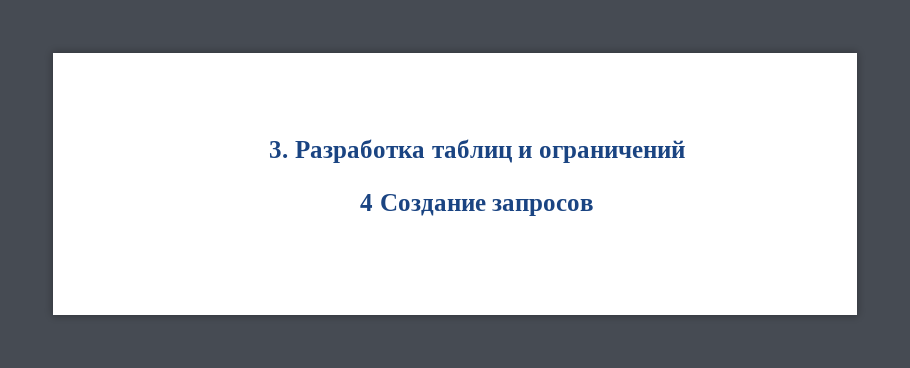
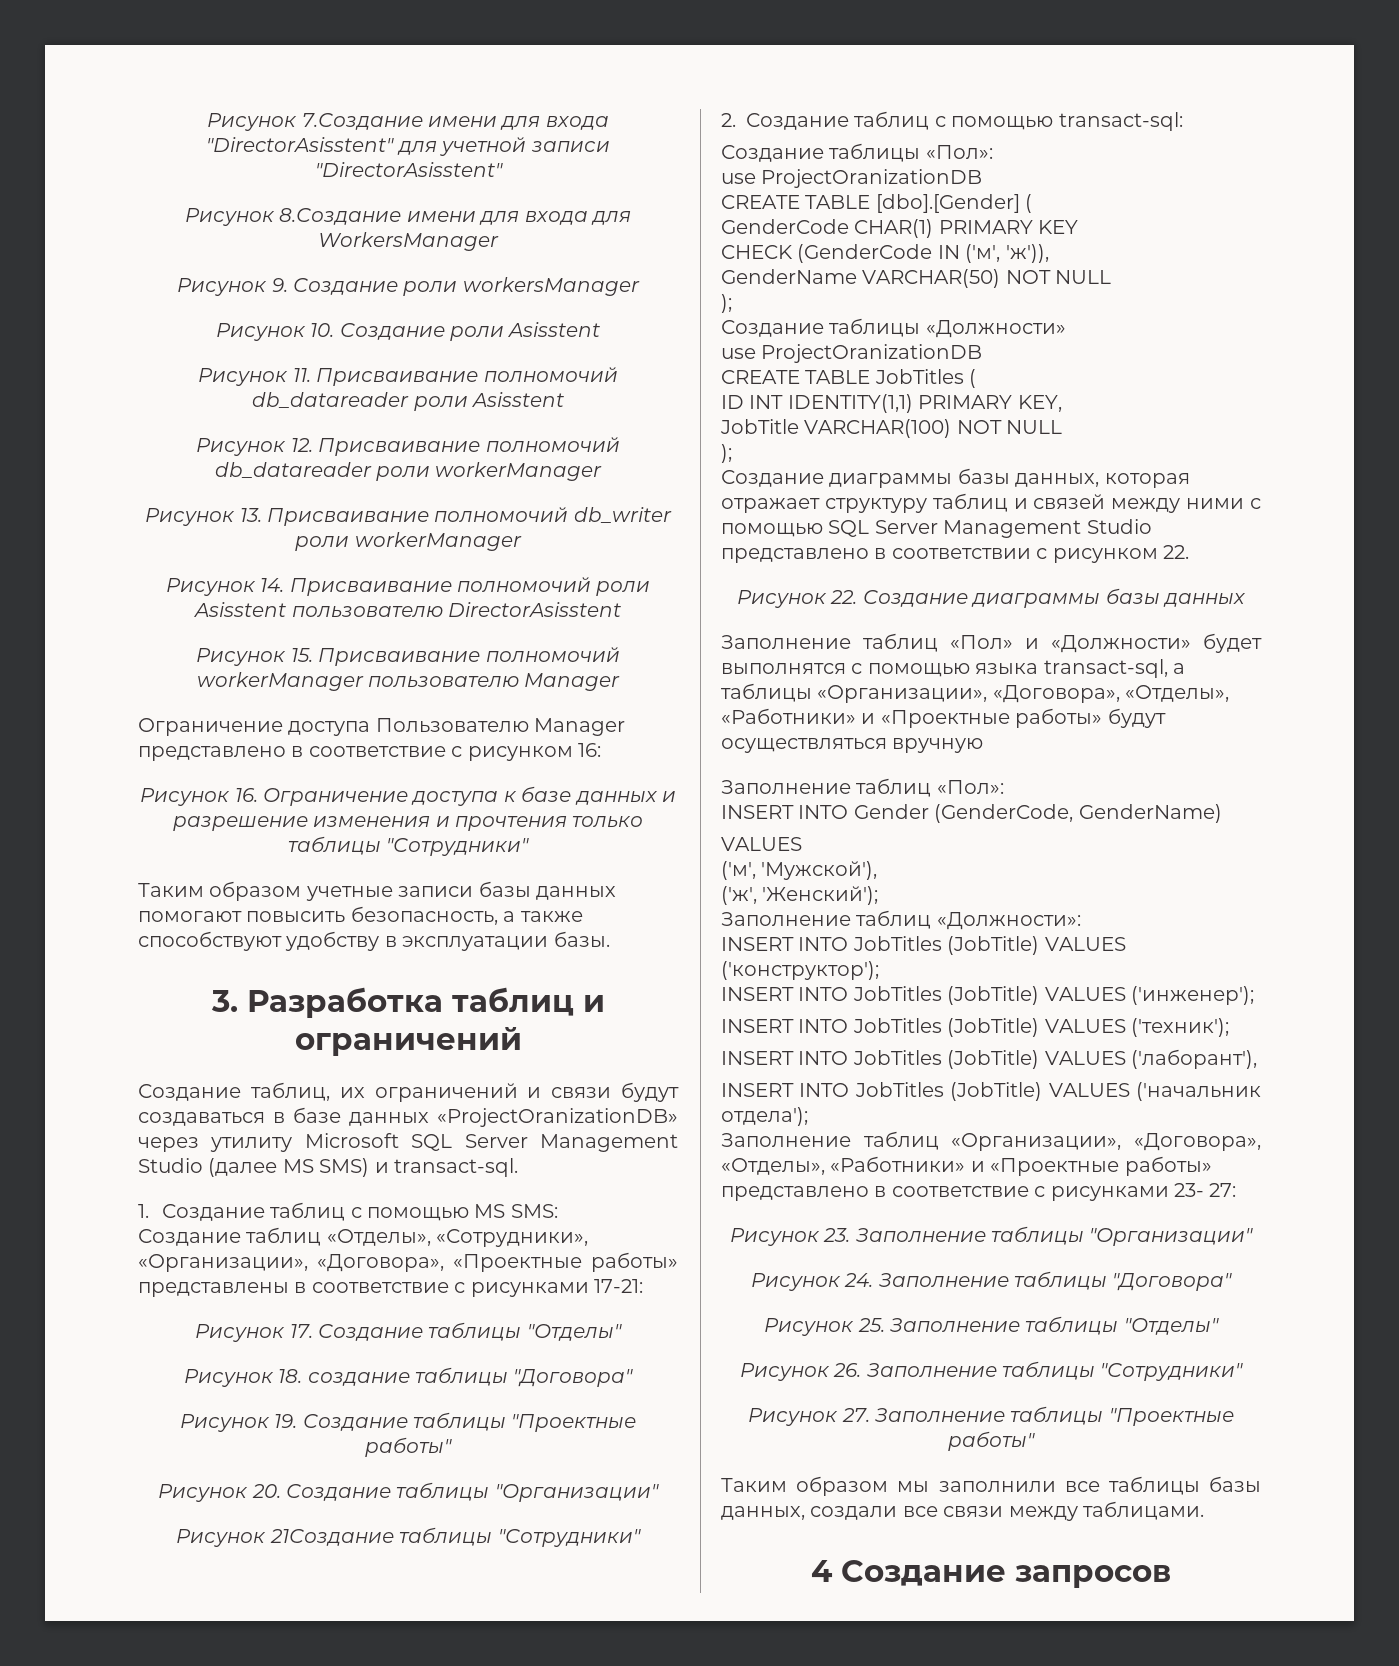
+ Рисунок 7.Создание имени для входа "DirectorAsisstent" для учетной записи "DirectorAsisstent"
+ Рисунок 8.Создание имени для входа для WorkersManager
+ Рисунок 9. Создание роли workersManager
+ Рисунок 10. Создание роли Asisstent
+ Рисунок 11. Присваивание полномочий db_datareader роли Asisstent
+ Рисунок 12. Присваивание полномочий db_datareader роли workerManager
+ Рисунок 13. Присваивание полномочий db_writer роли workerManager
+ Рисунок 14. Присваивание полномочий роли Asisstent пользователю DirectorAsisstent
+ Рисунок 15. Присваивание полномочий workerManager пользователю Manager
+ Ограничение доступа Пользователю Manager представлено в соответствие с рисунком 16:
+ Рисунок 16. Ограничение доступа к базе данных и разрешение изменения и прочтения только таблицы "Сотрудники"
+ Таким образом учетные записи базы данных помогают повысить безопасность, а также способствуют удобству в эксплуатации базы.
+ Создание таблиц, их ограничений и связи будут создаваться в базе данных «ProjectOranizationDB» через утилиту Microsoft SQL Server Management Studio (далее MS SMS) и transact-sql.
+ 1. Создание таблиц с помощью MS SMS:
+ Создание таблиц «Отделы», «Сотрудники», «Организации», «Договора», «Проектные работы» представлены в соответствие с рисунками 17-21:
+ Рисунок 17. Создание таблицы "Отделы"
+ Рисунок 18. создание таблицы "Договора"
+ Рисунок 19. Создание таблицы "Проектные работы"
+ Рисунок 20. Создание таблицы "Организации"
+ Рисунок 21Создание таблицы "Сотрудники"
+ 2. Создание таблиц с помощью transact-sql:
+ Создание таблицы «Пол»:
+ use ProjectOranizationDB
+ CREATE TABLE [dbo].[Gender] (
+ GenderCode CHAR(1) PRIMARY KEY
+ CHECK (GenderCode IN ('м', 'ж')),
+ GenderName VARCHAR(50) NOT NULL
+ );
+ Создание таблицы «Должности»
+ use ProjectOranizationDB
+ CREATE TABLE JobTitles (
+ ID INT IDENTITY(1,1) PRIMARY KEY,
+ JobTitle VARCHAR(100) NOT NULL
+ );
+ Создание диаграммы базы данных, которая отражает структуру таблиц и связей между ними с помощью SQL Server Management Studio представлено в соответствии с рисунком 22.
+ Рисунок 22. Создание диаграммы базы данных
+ Заполнение таблиц «Пол» и «Должности» будет выполнятся с помощью языка transact-sql, а таблицы «Организации», «Договора», «Отделы», «Работники» и «Проектные работы» будут осуществляться вручную
+ Заполнение таблиц «Пол»:
+ INSERT INTO Gender (GenderCode, GenderName)
+ VALUES
+ ('м', 'Мужской'),
+ ('ж', 'Женский');
+ Заполнение таблиц «Должности»:
+ INSERT INTO JobTitles (JobTitle) VALUES ('конструктор');
+ INSERT INTO JobTitles (JobTitle) VALUES ('инженер');
+ INSERT INTO JobTitles (JobTitle) VALUES ('техник');
+ INSERT INTO JobTitles (JobTitle) VALUES ('лаборант'),
+ INSERT INTO JobTitles (JobTitle) VALUES ('начальник отдела');
+ Заполнение таблиц «Организации», «Договора», «Отделы», «Работники» и «Проектные работы» представлено в соответствие с рисунками 23- 27:
+ Рисунок 23. Заполнение таблицы "Организации"
+ Рисунок 24. Заполнение таблицы "Договора"
+ Рисунок 25. Заполнение таблицы "Отделы"
+ Рисунок 26. Заполнение таблицы "Сотрудники"
+ Рисунок 27. Заполнение таблицы "Проектные работы"
+ Таким образом мы заполнили все таблицы базы данных, создали все связи между таблицами.

